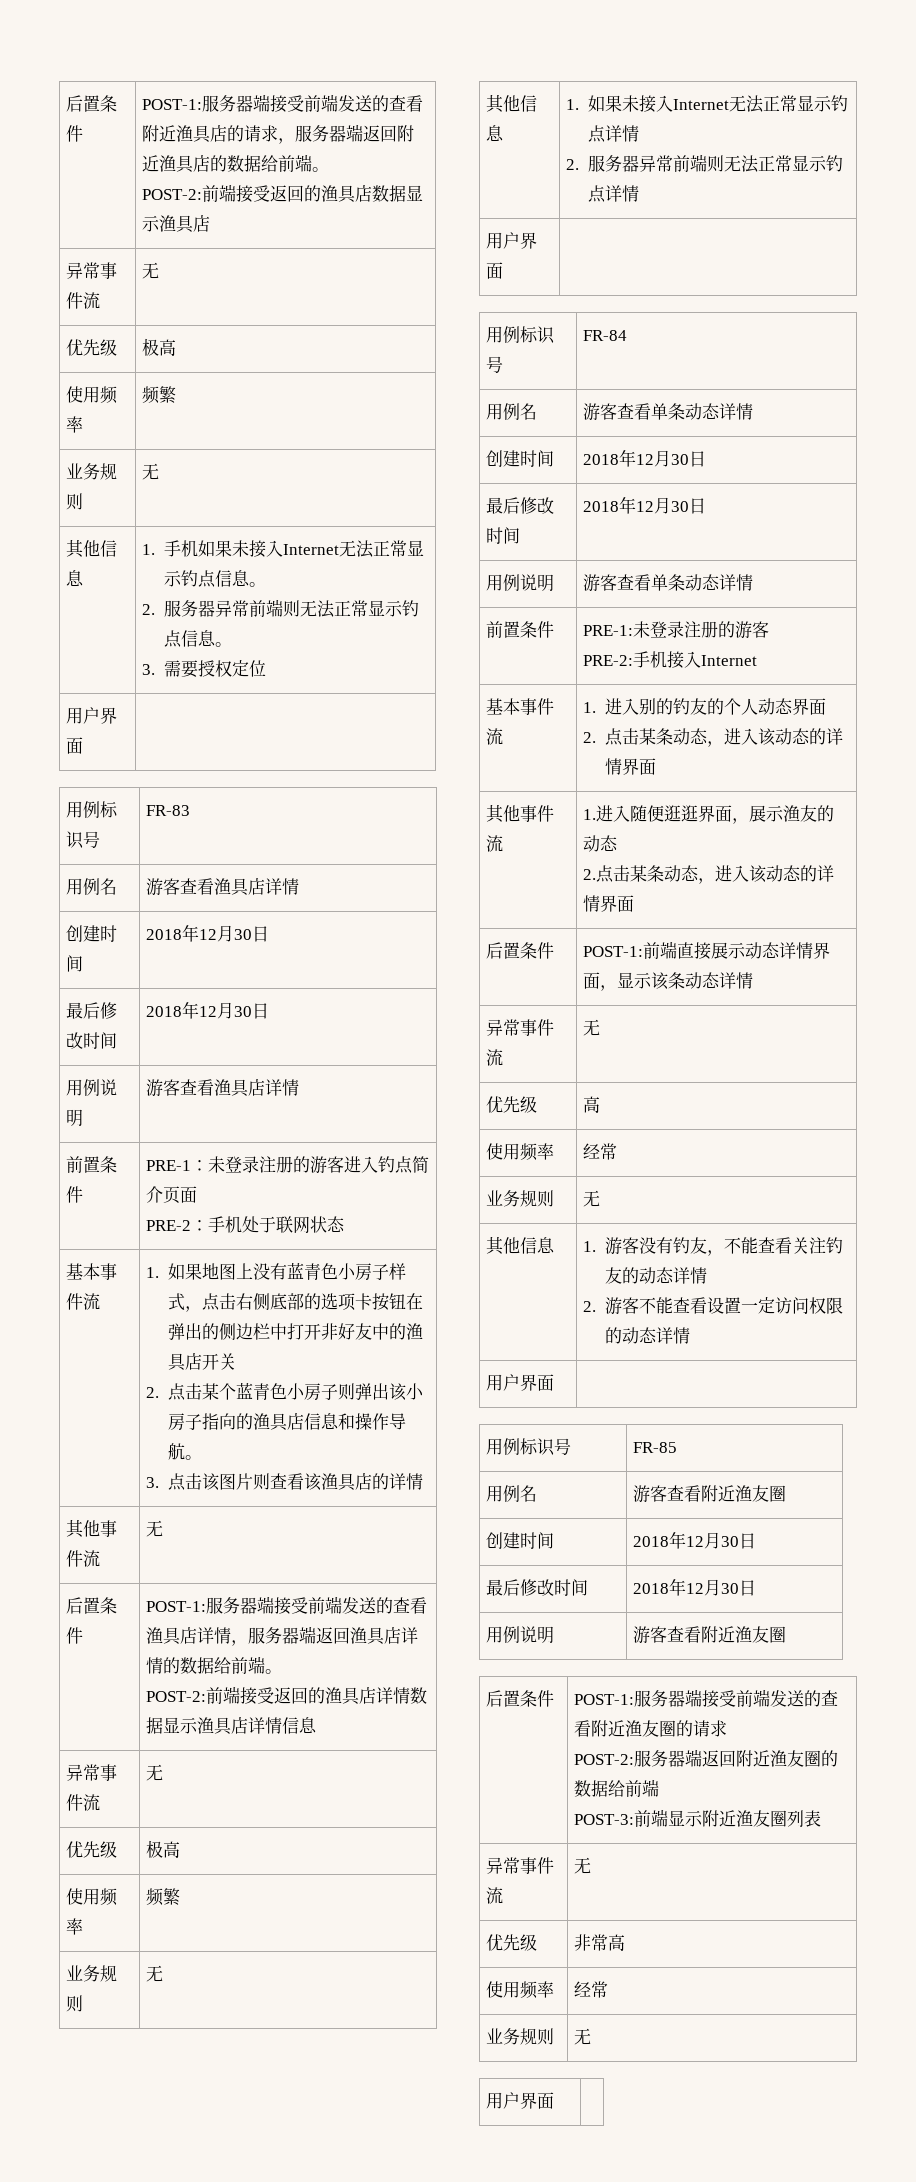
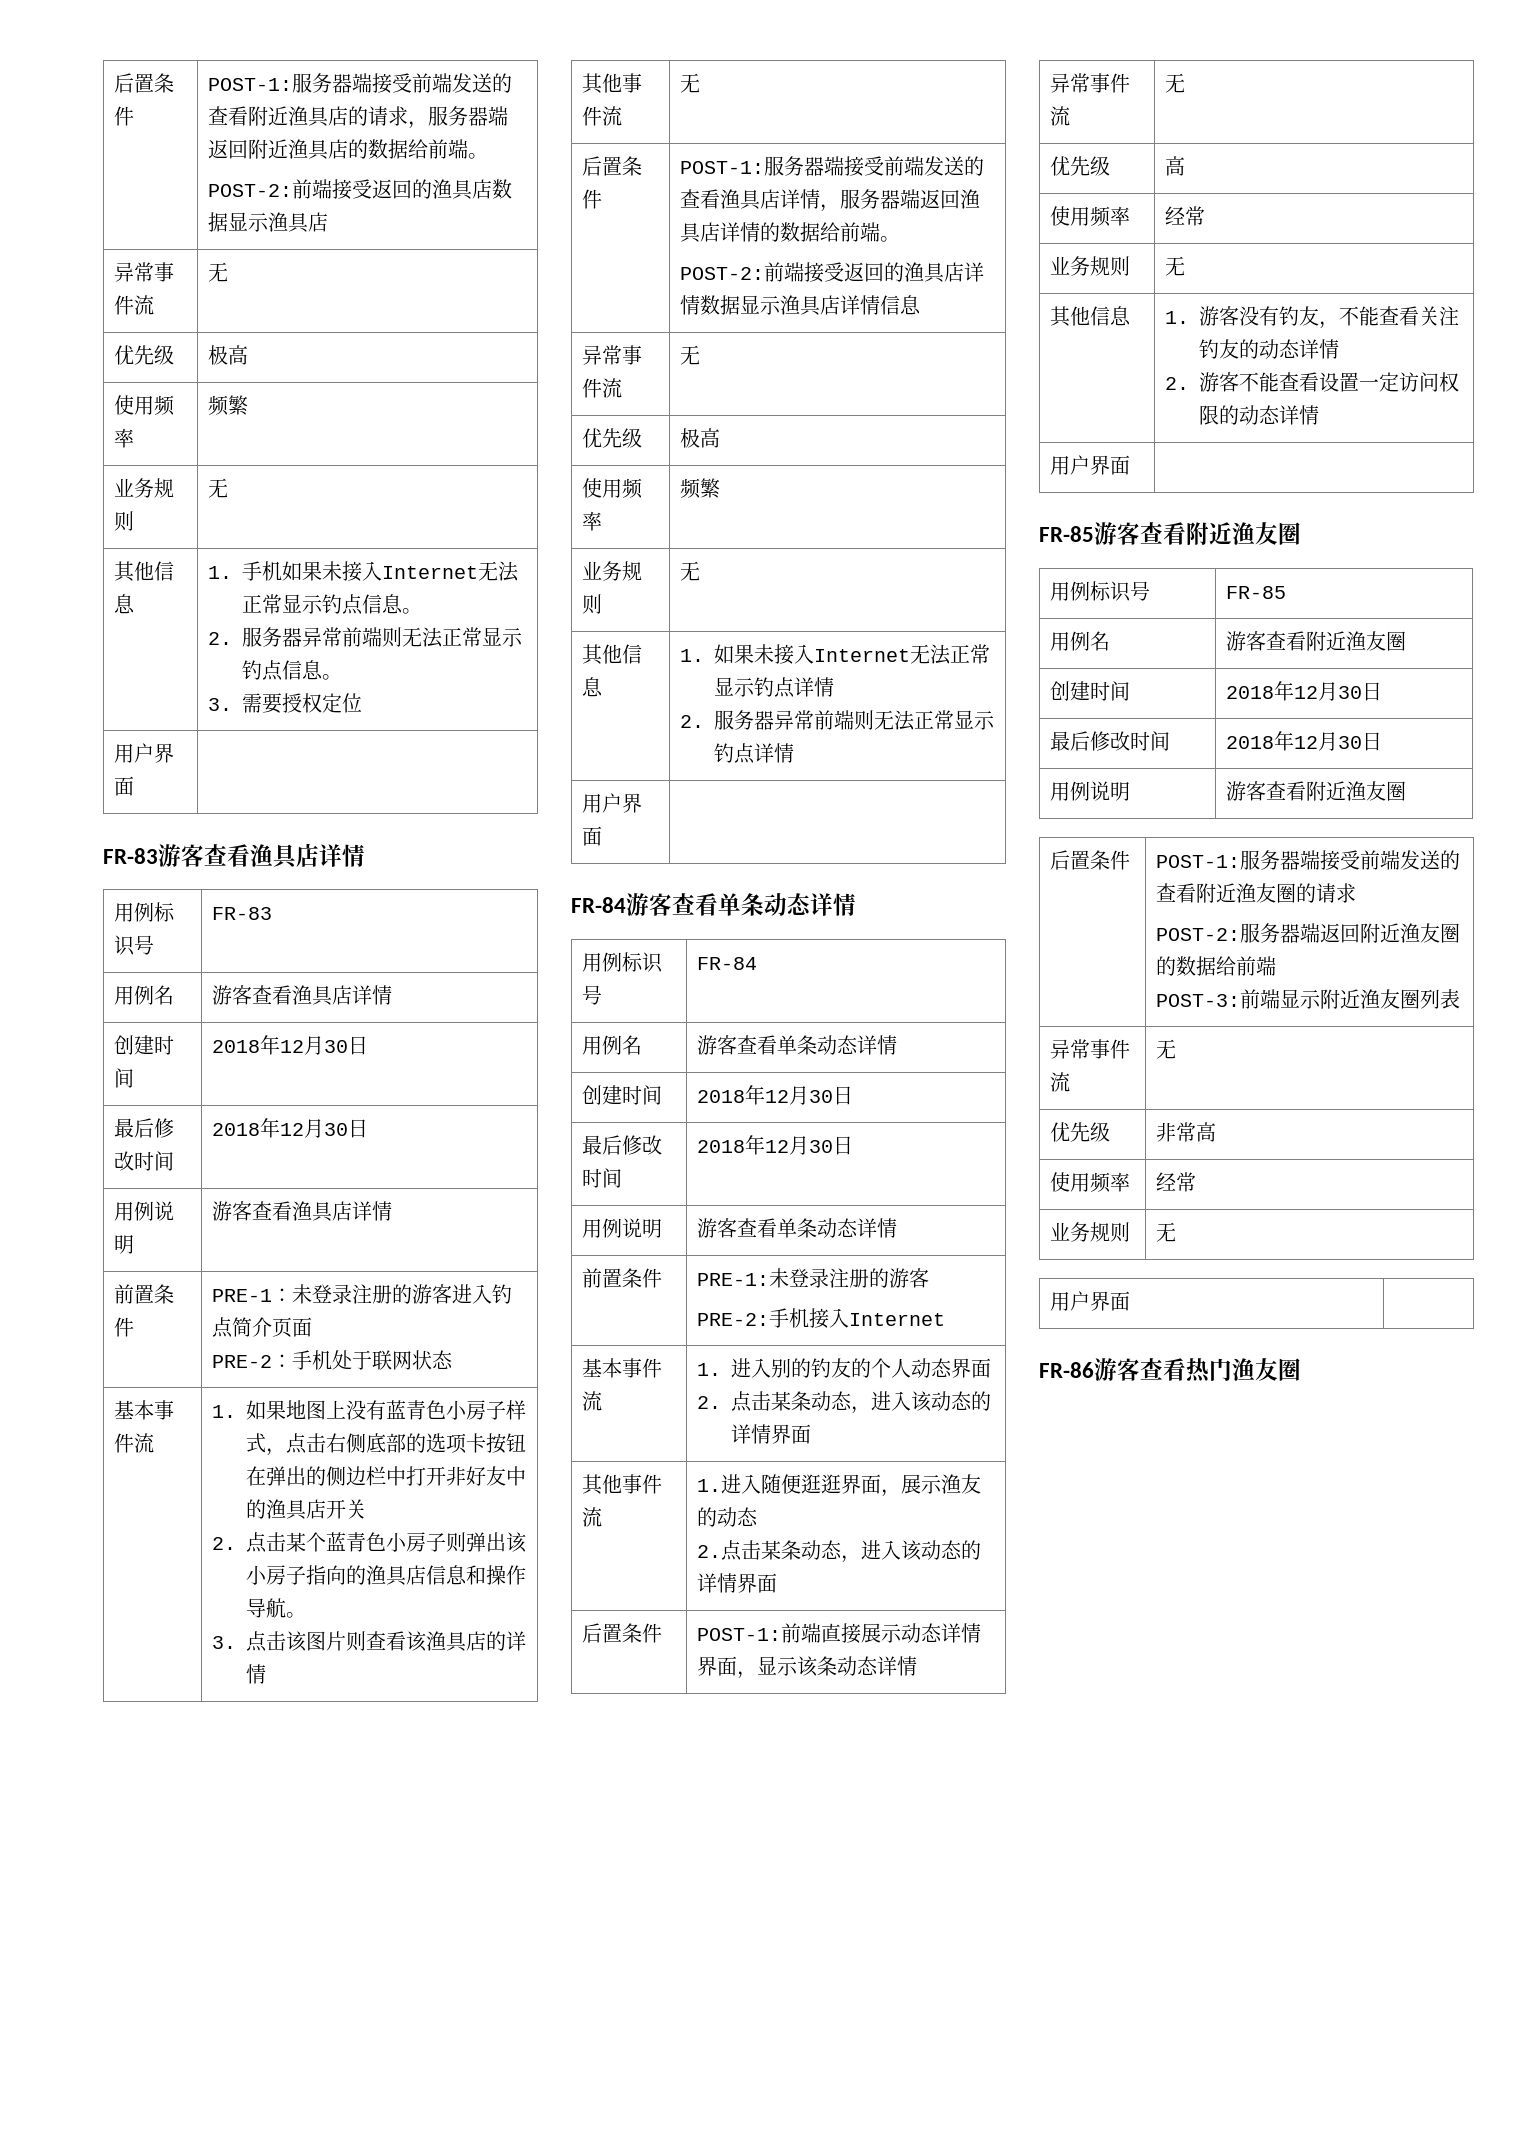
+ FR-83游客查看渔具店详情
+ FR-84游客查看单条动态详情
+ FR-85游客查看附近渔友圈
+ FR-86游客查看热门渔友圈

